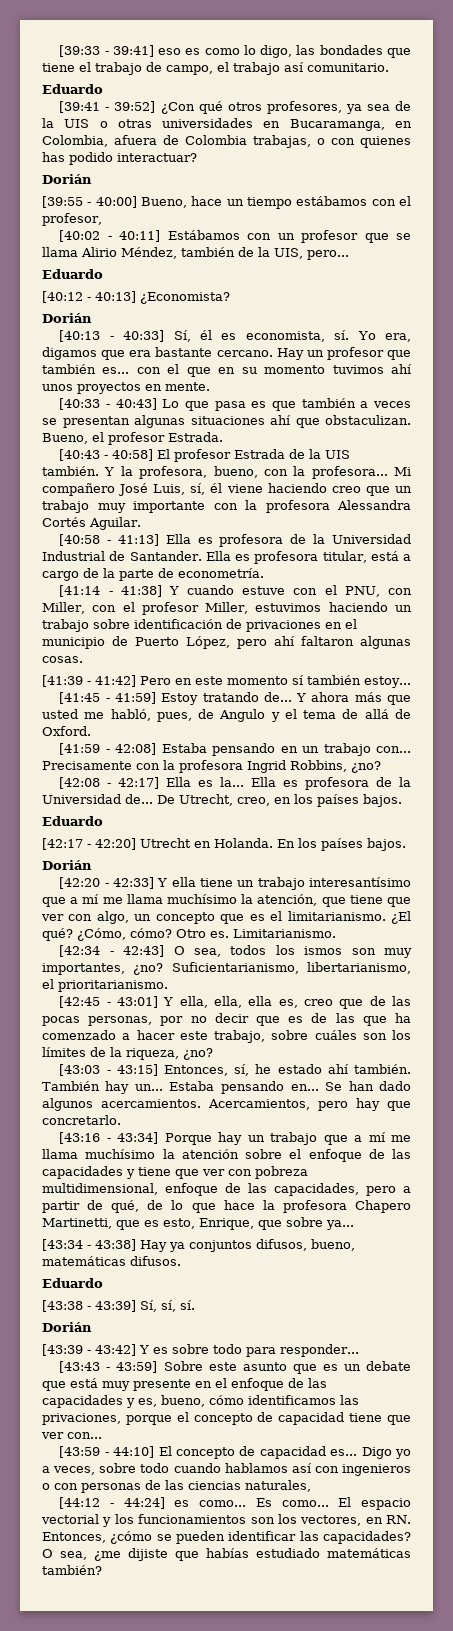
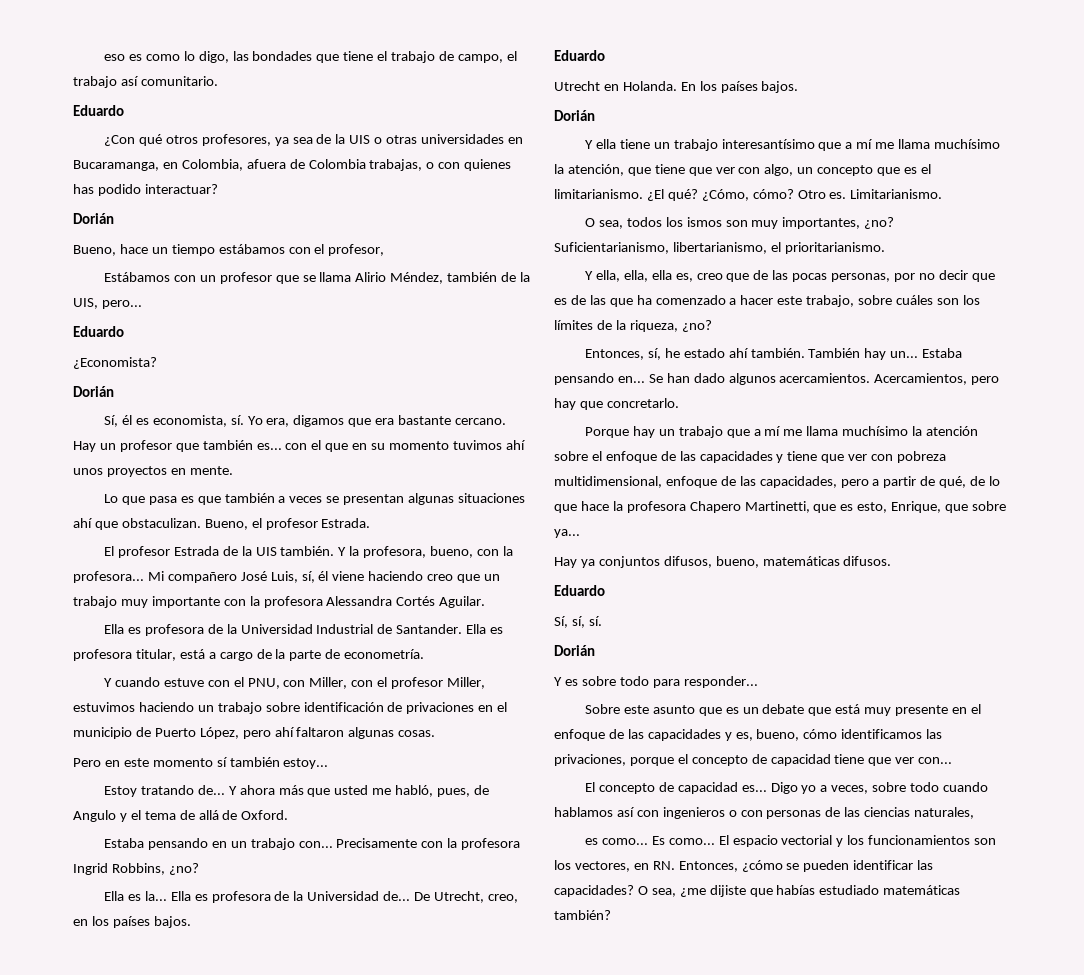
- [39:33 - 39:41] eso es como lo digo, las bondades que tiene el trabajo de campo, el trabajo así comunitario.
+ eso es como lo digo, las bondades que tiene el trabajo de campo, el trabajo así comunitario.
- [39:41 - 39:52] ¿Con qué otros profesores, ya sea de la UIS o otras universidades en Bucaramanga, en Colombia, afuera de Colombia trabajas, o con quienes has podido interactuar?
+ ¿Con qué otros profesores, ya sea de la UIS o otras universidades en Bucaramanga, en Colombia, afuera de Colombia trabajas, o con quienes has podido interactuar?
- [39:55 - 40:00] Bueno, hace un tiempo estábamos con el profesor,
+ Bueno, hace un tiempo estábamos con el profesor,
- [40:02 - 40:11] Estábamos con un profesor que se llama Alirio Méndez, también de la UIS, pero...
+ Estábamos con un profesor que se llama Alirio Méndez, también de la UIS, pero...
- [40:12 - 40:13] ¿Economista?
+ ¿Economista?
- [40:13 - 40:33] Sí, él es economista, sí.
+ Sí, él es economista, sí.
- [40:33 - 40:43] Lo que pasa es que también a veces se presentan algunas situaciones ahí que obstaculizan.
+ Lo que pasa es que también a veces se presentan algunas situaciones ahí que obstaculizan.
- [40:43 - 40:58] El profesor Estrada de la UIS también.
+ El profesor Estrada de la UIS también.
- [40:58 - 41:13] Ella es profesora de la Universidad Industrial de Santander.
+ Ella es profesora de la Universidad Industrial de Santander.
- [41:14 - 41:38] Y cuando estuve con el PNU, con Miller, con el profesor Miller, estuvimos haciendo un trabajo sobre identificación de privaciones en el municipio de Puerto López, pero ahí faltaron algunas cosas.
+ Y cuando estuve con el PNU, con Miller, con el profesor Miller, estuvimos haciendo un trabajo sobre identificación de privaciones en el municipio de Puerto López, pero ahí faltaron algunas cosas.
- [41:39 - 41:42] Pero en este momento sí también estoy...
+ Pero en este momento sí también estoy...
- [41:45 - 41:59] Estoy tratando de...
+ Estoy tratando de...
- [41:59 - 42:08] Estaba pensando en un trabajo con...
+ Estaba pensando en un trabajo con...
- [42:08 - 42:17] Ella es la...
+ Ella es la...
- [42:17 - 42:20] Utrecht en Holanda.
+ Utrecht en Holanda.
- [42:20 - 42:33] Y ella tiene un trabajo interesantísimo que a mí me llama muchísimo la atención, que tiene que ver con algo, un concepto que es el limitarianismo.
+ Y ella tiene un trabajo interesantísimo que a mí me llama muchísimo la atención, que tiene que ver con algo, un concepto que es el limitarianismo.
- [42:34 - 42:43] O sea, todos los ismos son muy importantes, ¿no?
+ O sea, todos los ismos son muy importantes, ¿no?
- [42:45 - 43:01] Y ella, ella, ella es, creo que de las pocas personas, por no decir que es de las que ha comenzado a hacer este trabajo, sobre cuáles son los límites de la riqueza, ¿no?
+ Y ella, ella, ella es, creo que de las pocas personas, por no decir que es de las que ha comenzado a hacer este trabajo, sobre cuáles son los límites de la riqueza, ¿no?
- [43:03 - 43:15] Entonces, sí, he estado ahí también.
+ Entonces, sí, he estado ahí también.
- [43:16 - 43:34] Porque hay un trabajo que a mí me llama muchísimo la atención sobre el enfoque de las capacidades y tiene que ver con pobreza multidimensional, enfoque de las capacidades, pero a partir de qué, de lo que hace la profesora Chapero Martinetti, que es esto, Enrique, que sobre ya...
+ Porque hay un trabajo que a mí me llama muchísimo la atención sobre el enfoque de las capacidades y tiene que ver con pobreza multidimensional, enfoque de las capacidades, pero a partir de qué, de lo que hace la profesora Chapero Martinetti, que es esto, Enrique, que sobre ya...
- [43:34 - 43:38] Hay ya conjuntos difusos, bueno, matemáticas difusos.
+ Hay ya conjuntos difusos, bueno, matemáticas difusos.
- [43:38 - 43:39] Sí, sí, sí.
+ Sí, sí, sí.
- [43:39 - 43:42] Y es sobre todo para responder...
+ Y es sobre todo para responder...
- [43:43 - 43:59] Sobre este asunto que es un debate que está muy presente en el enfoque de las capacidades y es, bueno, cómo identificamos las privaciones, porque el concepto de capacidad tiene que ver con...
+ Sobre este asunto que es un debate que está muy presente en el enfoque de las capacidades y es, bueno, cómo identificamos las privaciones, porque el concepto de capacidad tiene que ver con...
- [43:59 - 44:10] El concepto de capacidad es...
+ El concepto de capacidad es...
- [44:12 - 44:24] es como...
+ es como...

